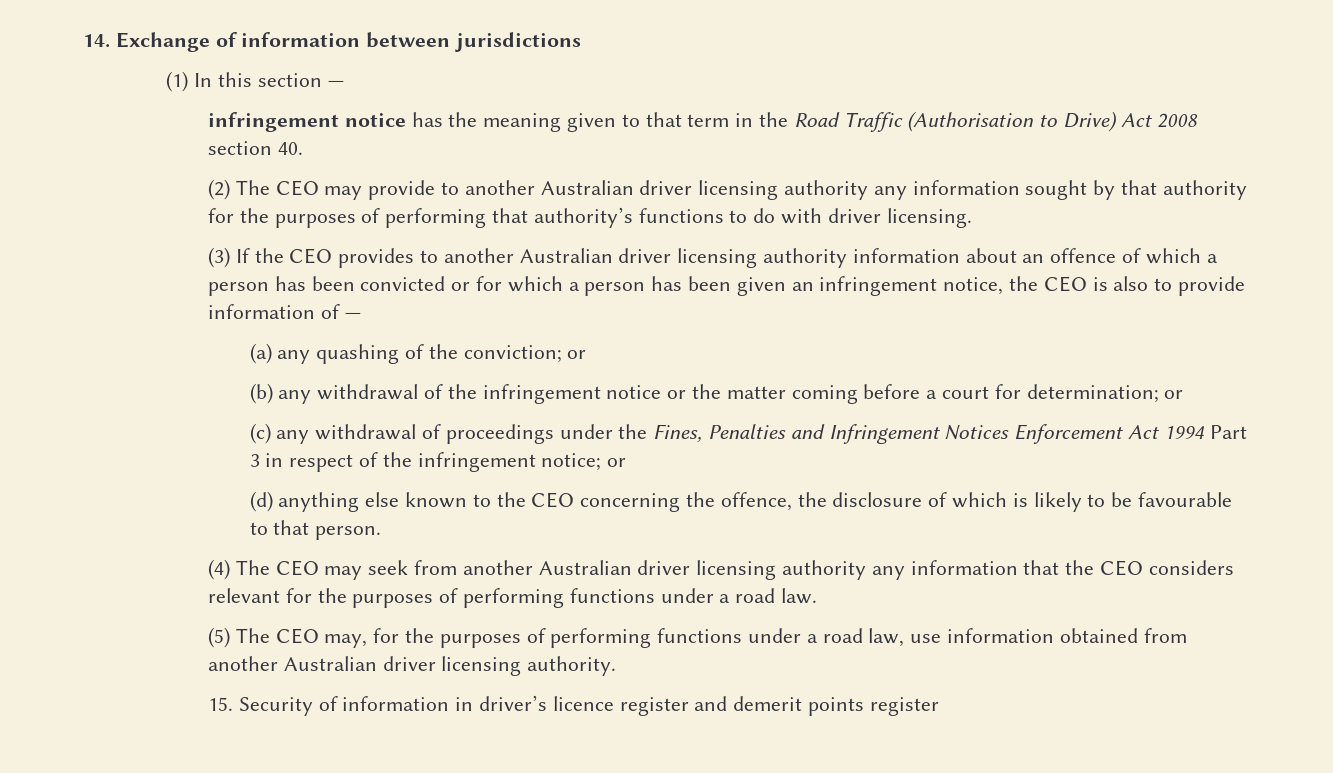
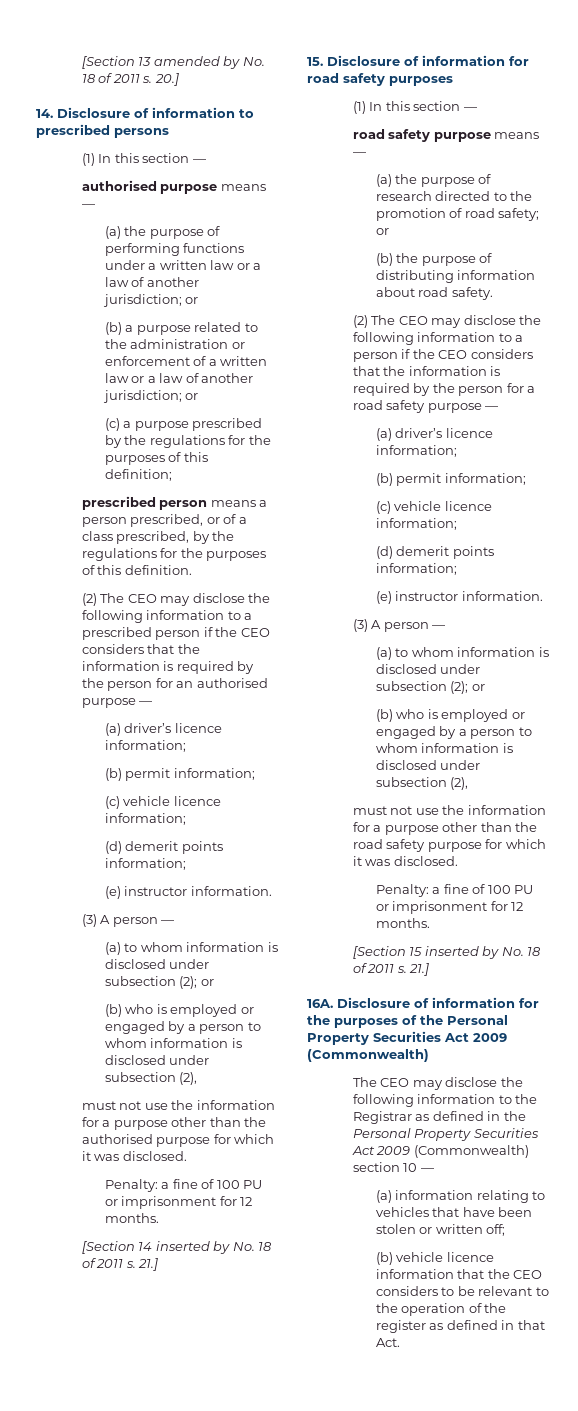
- 14. Exchange of information between jurisdictions
+ [Section 13 amended by No. 18 of 2011 s. 20.]
+ 14. Disclosure of information to prescribed persons
  (1) In this section —
- infringement notice has the meaning given to that term in the Road Traffic (Authorisation to Drive) Act 2008 section 40.
- (2) The CEO may provide to another Australian driver licensing authority any information sought by that authority for the purposes of performing that authority’s functions to do with driver licensing.
- (3) If the CEO provides to another Australian driver licensing authority information about an offence of which a person has been convicted or for which a person has been given an infringement notice, the CEO is also to provide information of —
- (a) any quashing of the conviction; or
- (b) any withdrawal of the infringement notice or the matter coming before a court for determination; or
- (c) any withdrawal of proceedings under the Fines, Penalties and Infringement Notices Enforcement Act 1994 Part 3 in respect of the infringement notice; or
- (d) anything else known to the CEO concerning the offence, the disclosure of which is likely to be favourable to that person.
- (4) The CEO may seek from another Australian driver licensing authority any information that the CEO considers relevant for the purposes of performing functions under a road law.
- (5) The CEO may, for the purposes of performing functions under a road law, use information obtained from another Australian driver licensing authority.
- 15. Security of information in driver’s licence register and demerit points register
+ authorised purpose means —
+ (a) the purpose of performing functions under a written law or a law of another jurisdiction; or
+ (b) a purpose related to the administration or enforcement of a written law or a law of another jurisdiction; or
+ (c) a purpose prescribed by the regulations for the purposes of this definition;
+ prescribed person means a person prescribed, or of a class prescribed, by the regulations for the purposes of this definition.
+ (2) The CEO may disclose the following information to a prescribed person if the CEO considers that the information is required by the person for an authorised purpose —
+ (a) driver’s licence information;
+ (b) permit information;
+ (c) vehicle licence information;
+ (d) demerit points information;
+ (e) instructor information.
+ (3) A person —
+ (a) to whom information is disclosed under subsection (2); or
+ (b) who is employed or engaged by a person to whom information is disclosed under subsection (2),
+ must not use the information for a purpose other than the authorised purpose for which it was disclosed.
+ Penalty: a fine of 100 PU or imprisonment for 12 months.
+ [Section 14 inserted by No. 18 of 2011 s. 21.]
+ 15. Disclosure of information for road safety purposes
+ (1) In this section —
+ road safety purpose means —
+ (a) the purpose of research directed to the promotion of road safety; or
+ (b) the purpose of distributing information about road safety.
+ (2) The CEO may disclose the following information to a person if the CEO considers that the information is required by the person for a road safety purpose —
+ (a) driver’s licence information;
+ (b) permit information;
+ (c) vehicle licence information;
+ (d) demerit points information;
+ (e) instructor information.
+ (3) A person —
+ (a) to whom information is disclosed under subsection (2); or
+ (b) who is employed or engaged by a person to whom information is disclosed under subsection (2),
+ must not use the information for a purpose other than the road safety purpose for which it was disclosed.
+ Penalty: a fine of 100 PU or imprisonment for 12 months.
+ [Section 15 inserted by No. 18 of 2011 s. 21.]
+ 16A. Disclosure of information for the purposes of the Personal Property Securities Act 2009 (Commonwealth)
+ The CEO may disclose the following information to the Registrar as defined in the Personal Property Securities Act 2009 (Commonwealth) section 10 —
+ (a) information relating to vehicles that have been stolen or written off;
+ (b) vehicle licence information that the CEO considers to be relevant to the operation of the register as defined in that Act.

